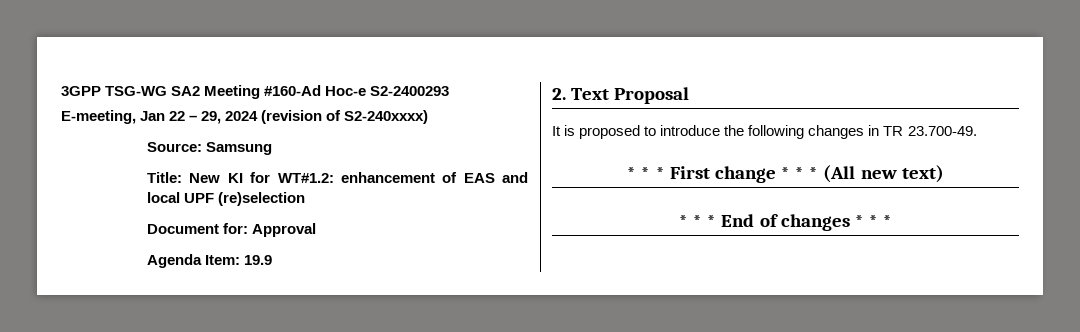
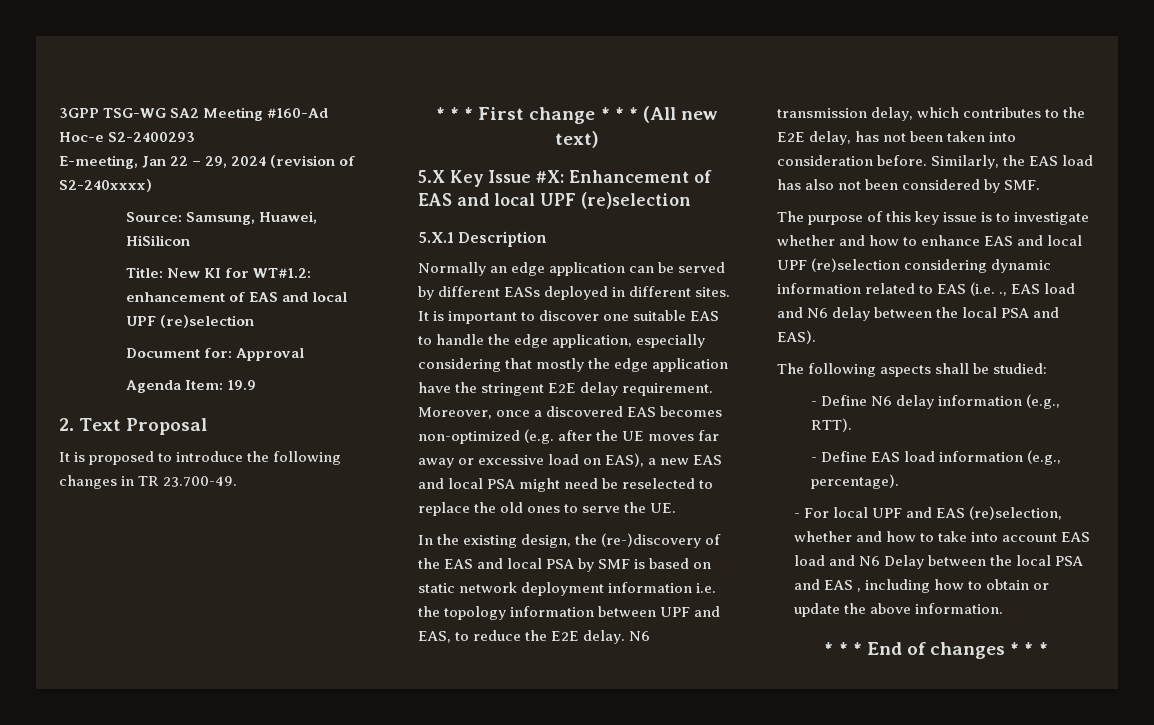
- Source: Samsung
+ Source: Samsung, Huawei, HiSilicon
+ 5.X Key Issue #X: Enhancement of EAS and local UPF (re)selection
+ 5.X.1 Description
+ Normally an edge application can be served by different EASs deployed in different sites. It is important to discover one suitable EAS to handle the edge application, especially considering that mostly the edge application have the stringent E2E delay requirement. Moreover, once a discovered EAS becomes non-optimized (e.g. after the UE moves far away or excessive load on EAS), a new EAS and local PSA might need be reselected to replace the old ones to serve the UE.
+ In the existing design, the (re-)discovery of the EAS and local PSA by SMF is based on static network deployment information i.e. the topology information between UPF and EAS, to reduce the E2E delay. N6 transmission delay, which contributes to the E2E delay, has not been taken into consideration before. Similarly, the EAS load has also not been considered by SMF.
+ The purpose of this key issue is to investigate whether and how to enhance EAS and local UPF (re)selection considering dynamic information related to EAS (i.e. ., EAS load and N6 delay between the local PSA and EAS).
+ The following aspects shall be studied:
+ - Define N6 delay information (e.g., RTT).
+ - Define EAS load information (e.g., percentage).
+ - For local UPF and EAS (re)selection, whether and how to take into account EAS load and N6 Delay between the local PSA and EAS , including how to obtain or update the above information.

